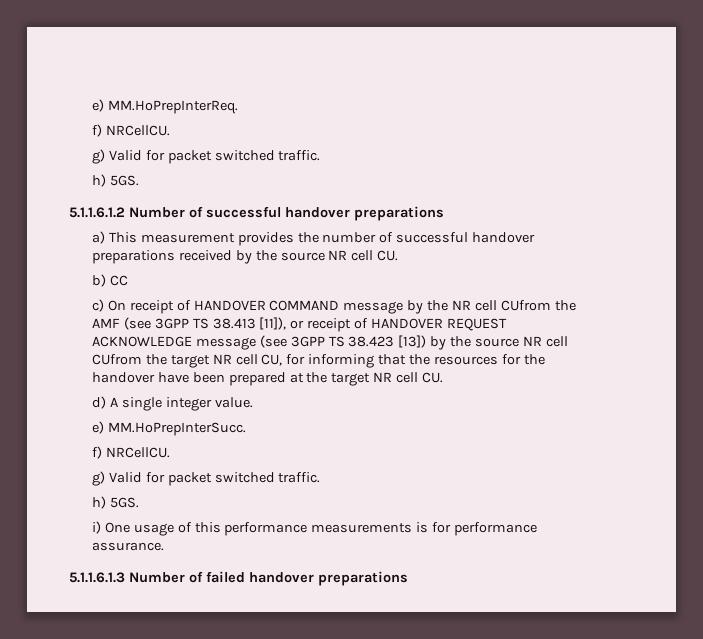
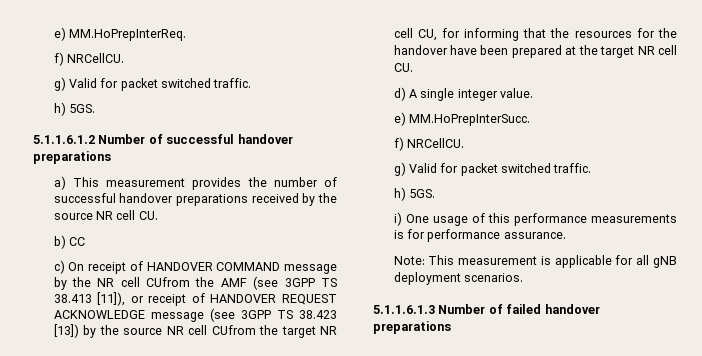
+ Note: This measurement is applicable for all gNB deployment scenarios.

